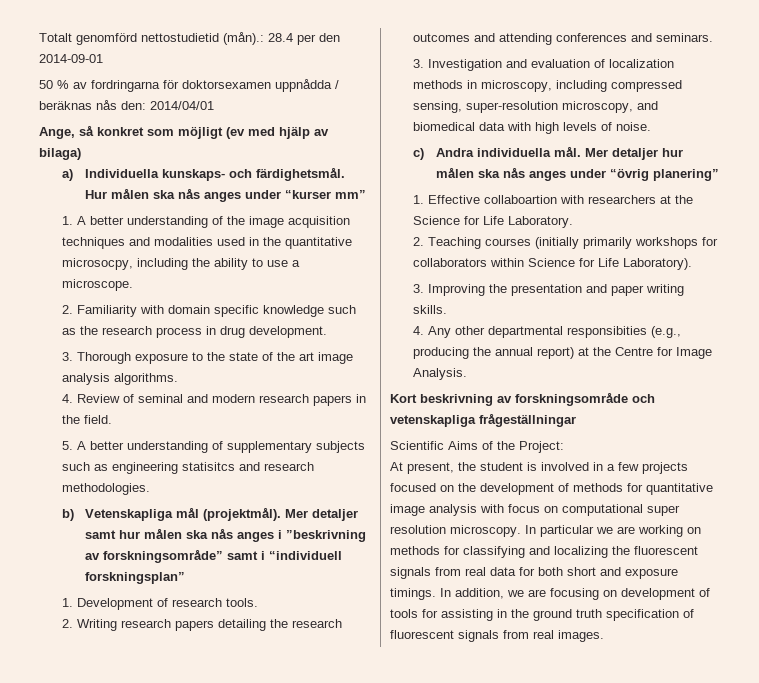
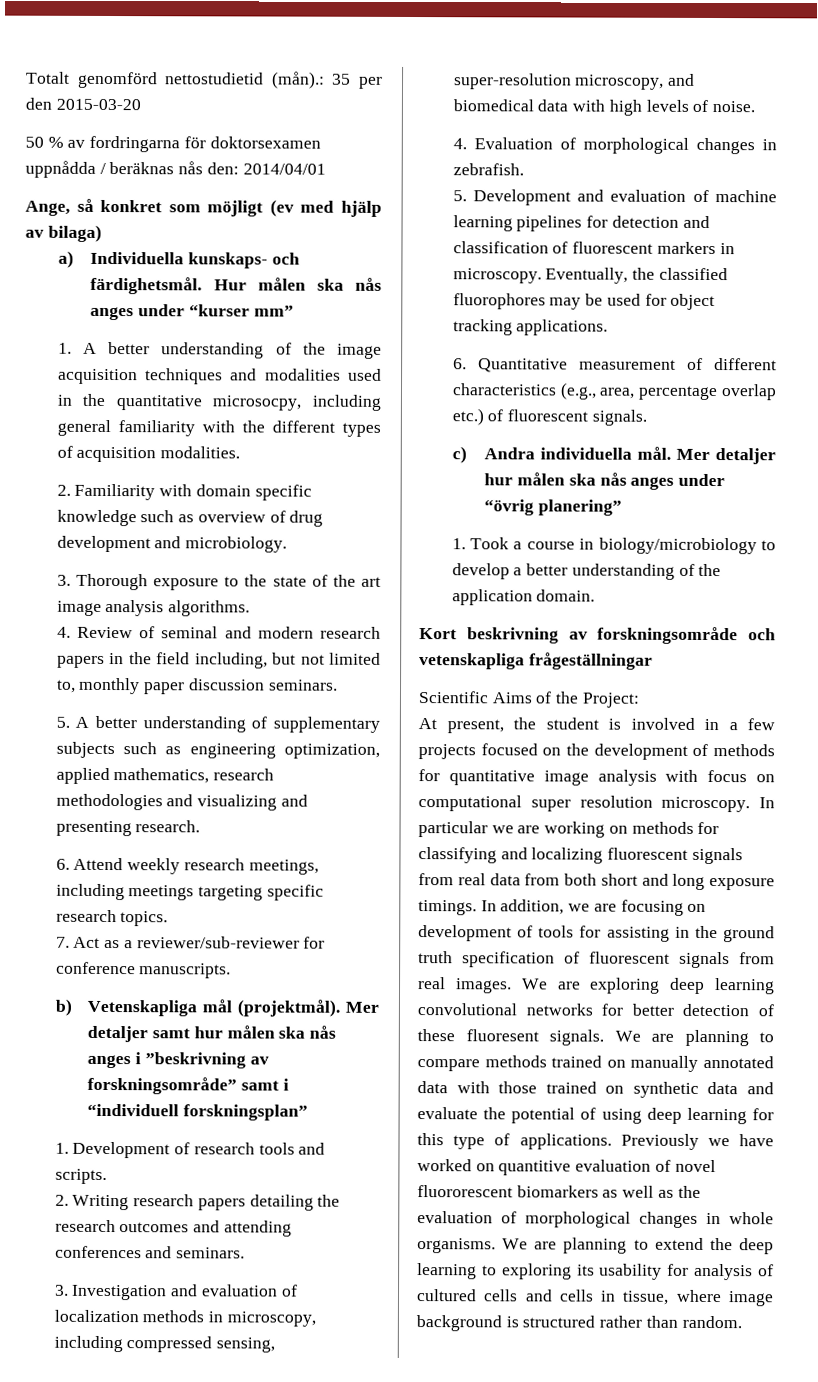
- Totalt genomförd nettostudietid (mån).: 28.4 per den 2014-09-01
+ Totalt genomförd nettostudietid (mån).: 35 per den 2015-03-20
- 1. A better understanding of the image acquisition techniques and modalities used in the quantitative microsocpy, including the ability to use a microscope.
+ 1. A better understanding of the image acquisition techniques and modalities used in the quantitative microsocpy, including general familiarity with the different types of acquisition modalities.
- 2. Familiarity with domain specific knowledge such as the research process in drug development.
+ 2. Familiarity with domain specific knowledge such as overview of drug development and microbiology.
- 4. Review of seminal and modern research papers in the field.
+ 4. Review of seminal and modern research papers in the field including, but not limited to, monthly paper discussion seminars.
- 5. A better understanding of supplementary subjects such as engineering statisitcs and research methodologies.
+ 5. A better understanding of supplementary subjects such as engineering optimization, applied mathematics, research methodologies and visualizing and presenting research.
+ 6. Attend weekly research meetings, including meetings targeting specific research topics.
+ 7. Act as a reviewer/sub-reviewer for conference manuscripts.
- 1. Development of research tools.
+ 1. Development of research tools and scripts.
+ 4. Evaluation of morphological changes in zebrafish.
+ 5. Development and evaluation of machine learning pipelines for detection and classification of fluorescent markers in microscopy. Eventually, the classified fluorophores may be used for object tracking applications.
+ 6. Quantitative measurement of different characteristics (e.g., area, percentage overlap etc.) of fluorescent signals.
- 1. Effective collaboartion with researchers at the Science for Life Laboratory.
- 2. Teaching courses (initially primarily workshops for collaborators within Science for Life Laboratory).
- 3. Improving the presentation and paper writing skills.
- 4. Any other departmental responsibities (e.g., producing the annual report) at the Centre for Image Analysis.
+ 1. Took a course in biology/microbiology to develop a better understanding of the application domain.
- In particular we are working on methods for classifying and localizing the fluorescent signals from real data for both short and exposure timings.
+ In particular we are working on methods for classifying and localizing fluorescent signals from real data from both short and long exposure timings.
+ We are exploring deep learning convolutional networks for better detection of these fluoresent signals. We are planning to compare methods trained on manually annotated data with those trained on synthetic data and evaluate the potential of using deep learning for this type of applications. Previously we have worked on quantitive evaluation of novel fluororescent biomarkers as well as the evaluation of morphological changes in whole organisms. We are planning to extend the deep learning to exploring its usability for analysis of cultured cells and cells in tissue, where image background is structured rather than random.

